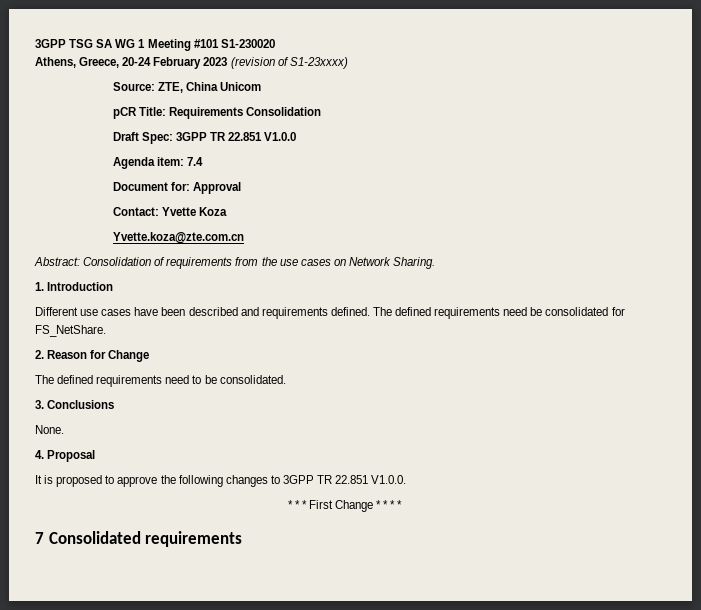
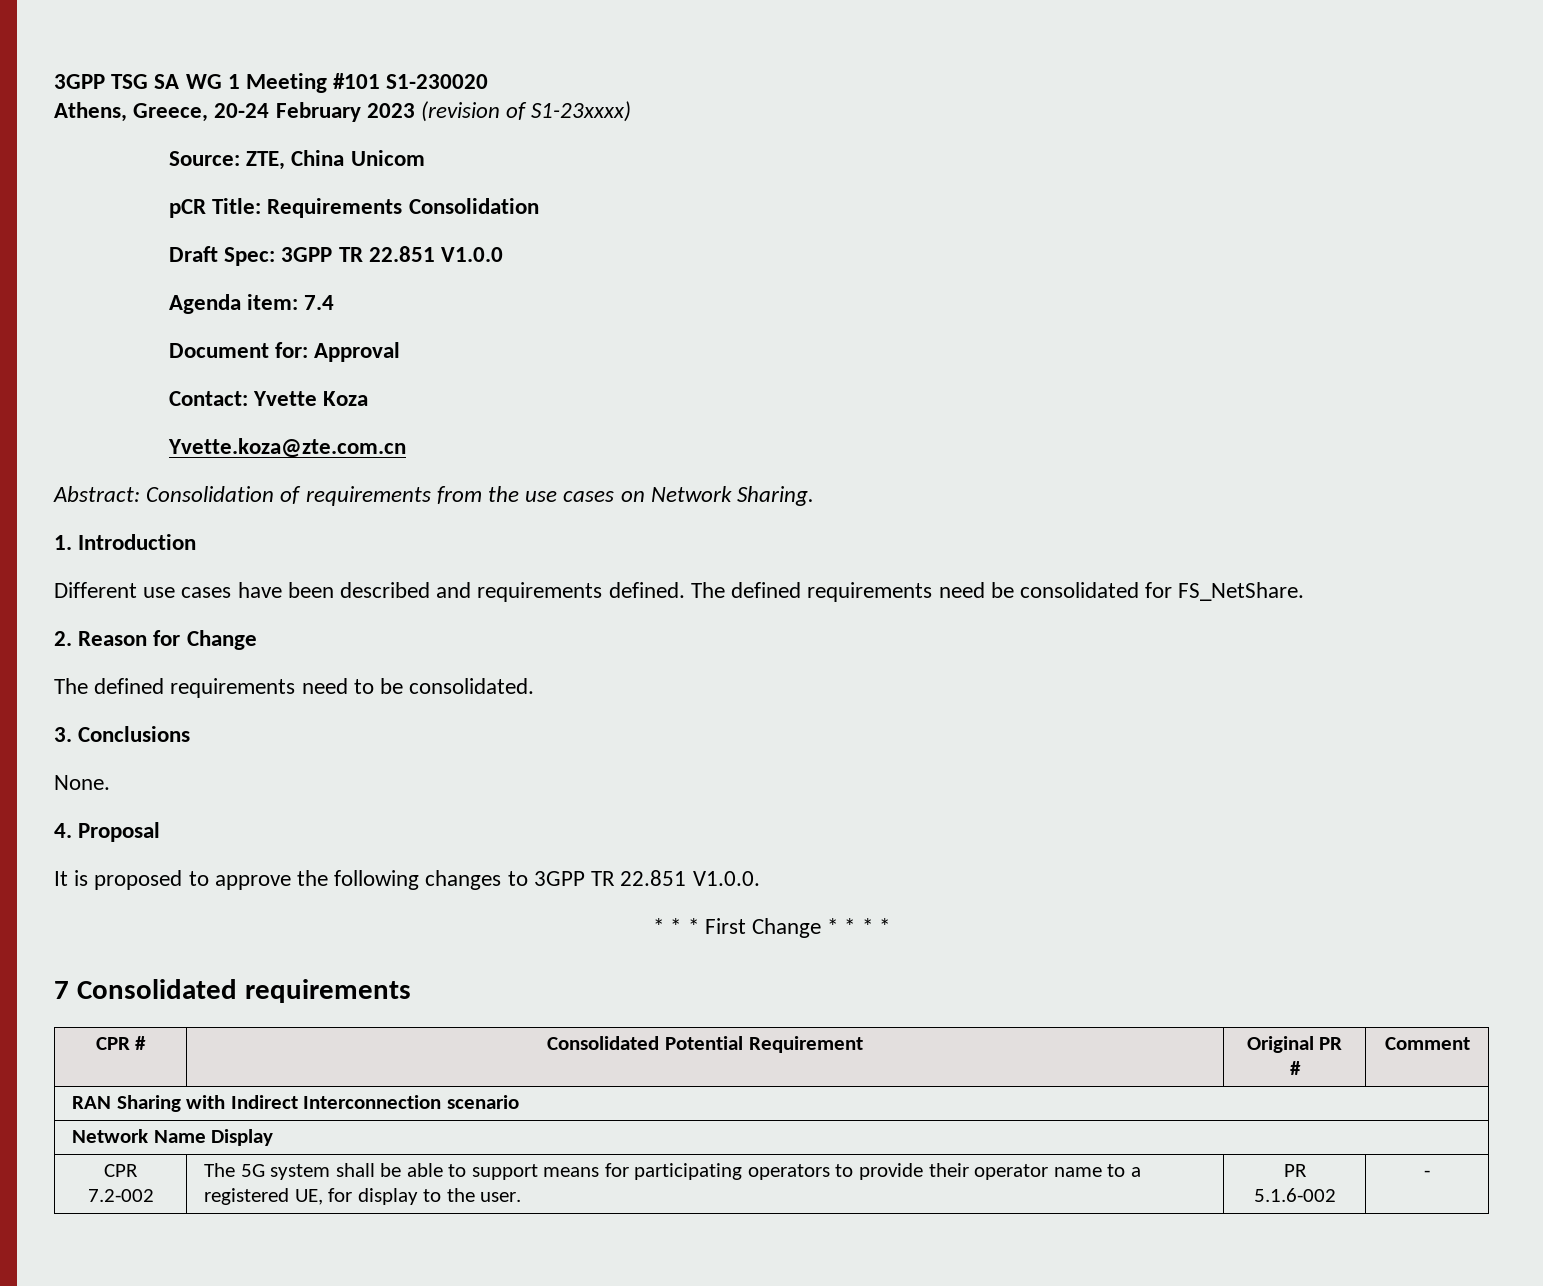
+ CPR # | Consolidated Potential Requirement | Original PR # | Comment
+ RAN Sharing with Indirect Interconnection scenario
+ Network Name Display
+ CPR 7.2-002 | The 5G system shall be able to support means for participating operators to provide their operator name to a registered UE, for display to the user. | PR 5.1.6-002 | -

